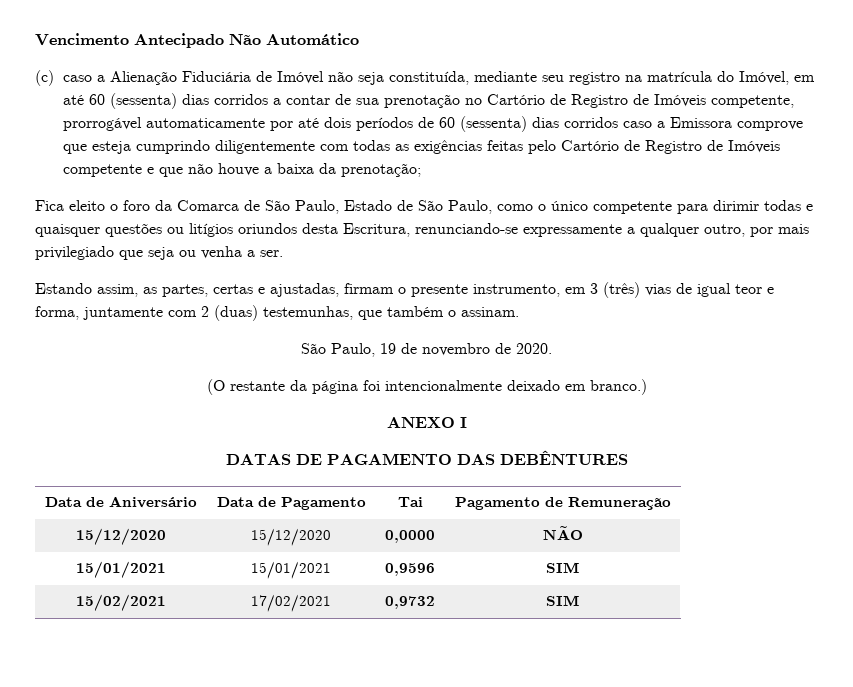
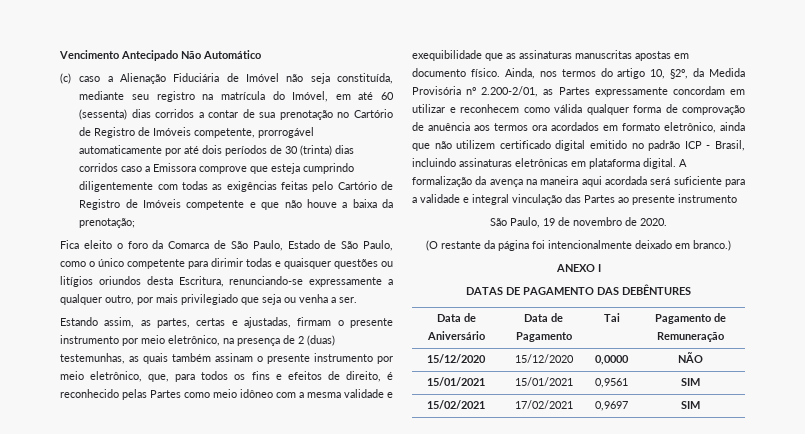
- (c) caso a Alienação Fiduciária de Imóvel não seja constituída, mediante seu registro na matrícula do Imóvel, em até 60 (sessenta) dias corridos a contar de sua prenotação no Cartório de Registro de Imóveis competente, prorrogável automaticamente por até dois períodos de 60 (sessenta) dias corridos caso a Emissora comprove que esteja cumprindo diligentemente com todas as exigências feitas pelo Cartório de Registro de Imóveis competente e que não houve a baixa da prenotação;
+ (c) caso a Alienação Fiduciária de Imóvel não seja constituída, mediante seu registro na matrícula do Imóvel, em até 60 (sessenta) dias corridos a contar de sua prenotação no Cartório de Registro de Imóveis competente, prorrogável automaticamente por até dois períodos de 30 (trinta) dias corridos caso a Emissora comprove que esteja cumprindo diligentemente com todas as exigências feitas pelo Cartório de Registro de Imóveis competente e que não houve a baixa da prenotação;
- Estando assim, as partes, certas e ajustadas, firmam o presente instrumento, em 3 (três) vias de igual teor e forma, juntamente com 2 (duas) testemunhas, que também o assinam.
+ Estando assim, as partes, certas e ajustadas, firmam o presente instrumento por meio eletrônico, na presença de 2 (duas) testemunhas, as quais também assinam o presente instrumento por meio eletrônico, que, para todos os fins e efeitos de direito, é reconhecido pelas Partes como meio idôneo com a mesma validade e exequibilidade que as assinaturas manuscritas apostas em documento físico. Ainda, nos termos do artigo 10, §2º, da Medida Provisória nº 2.200-2/01, as Partes expressamente concordam em utilizar e reconhecem como válida qualquer forma de comprovação de anuência aos termos ora acordados em formato eletrônico, ainda que não utilizem certificado digital emitido no padrão ICP - Brasil, incluindo assinaturas eletrônicas em plataforma digital. A formalização da avença na maneira aqui acordada será suficiente para a validade e integral vinculação das Partes ao presente instrumento
- 15/01/2021 | 15/01/2021 | 0,9596 | SIM
+ 15/01/2021 | 15/01/2021 | 0,9561 | SIM
- 15/02/2021 | 17/02/2021 | 0,9732 | SIM
+ 15/02/2021 | 17/02/2021 | 0,9697 | SIM

